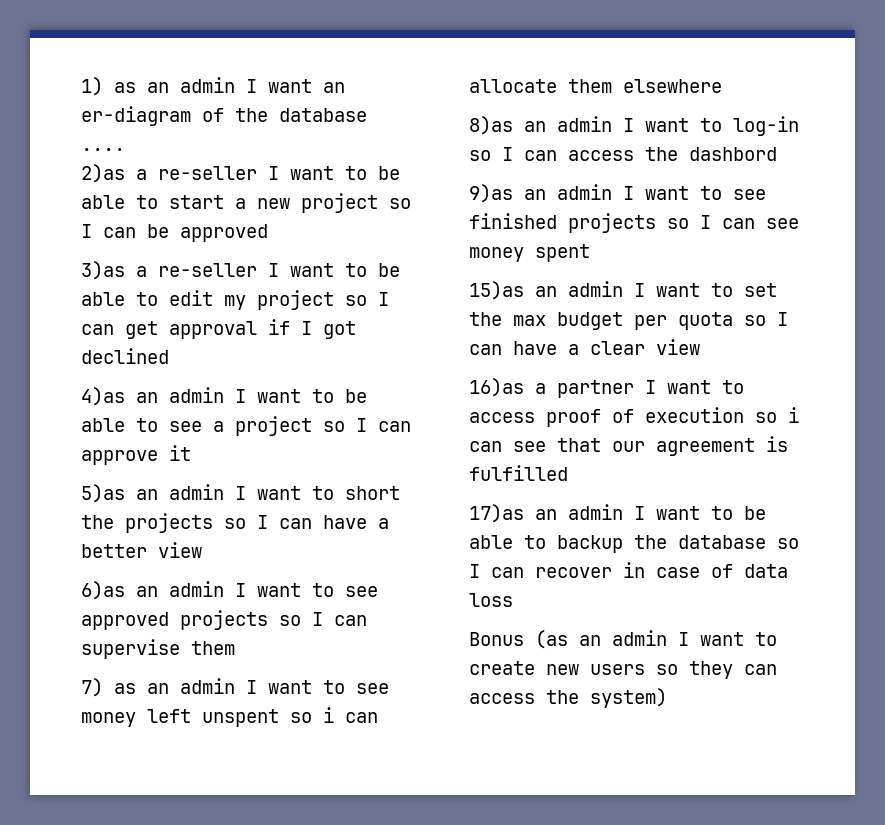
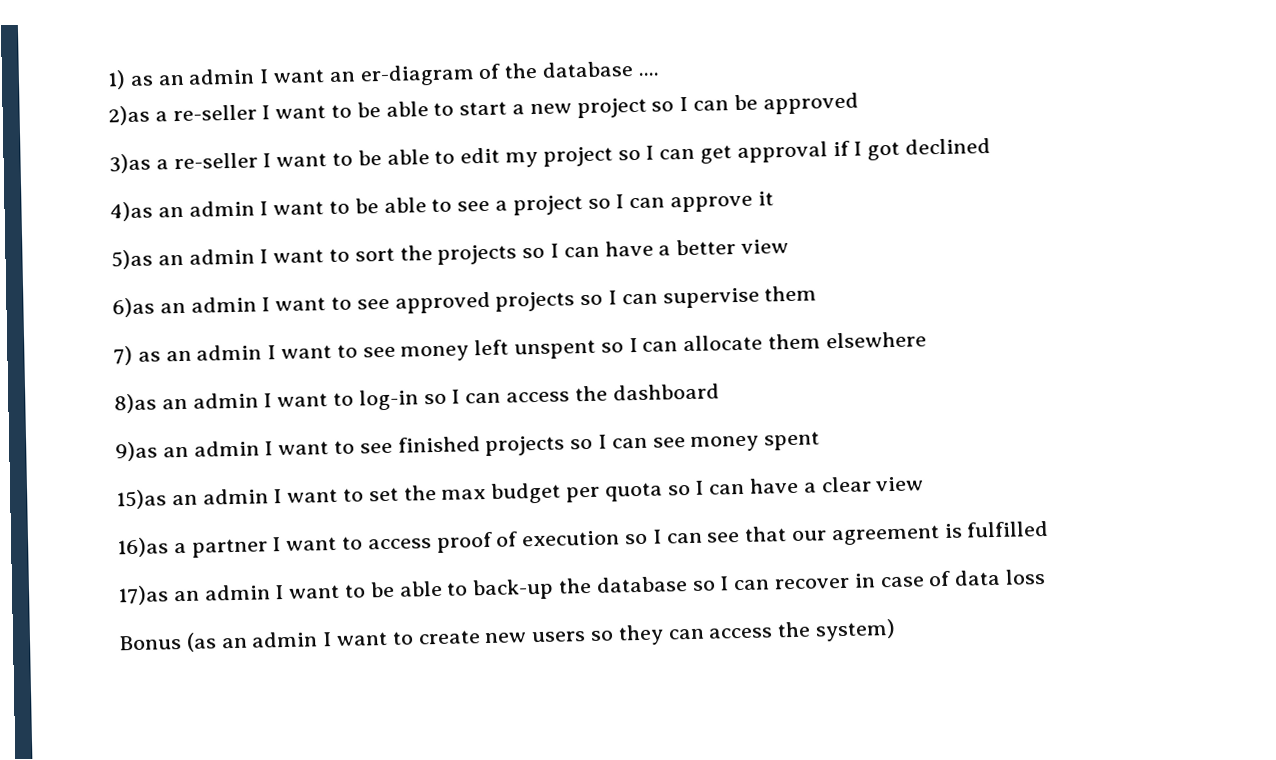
- 5)as an admin I want to short the projects so I can have a better view
+ 5)as an admin I want to sort the projects so I can have a better view
- 7) as an admin I want to see money left unspent so i can allocate them elsewhere
+ 7) as an admin I want to see money left unspent so I can allocate them elsewhere
- 8)as an admin I want to log-in so I can access the dashbord
+ 8)as an admin I want to log-in so I can access the dashboard
- 16)as a partner I want to access proof of execution so i can see that our agreement is fulfilled
+ 16)as a partner I want to access proof of execution so I can see that our agreement is fulfilled
- 17)as an admin I want to be able to backup the database so I can recover in case of data loss
+ 17)as an admin I want to be able to back-up the database so I can recover in case of data loss

